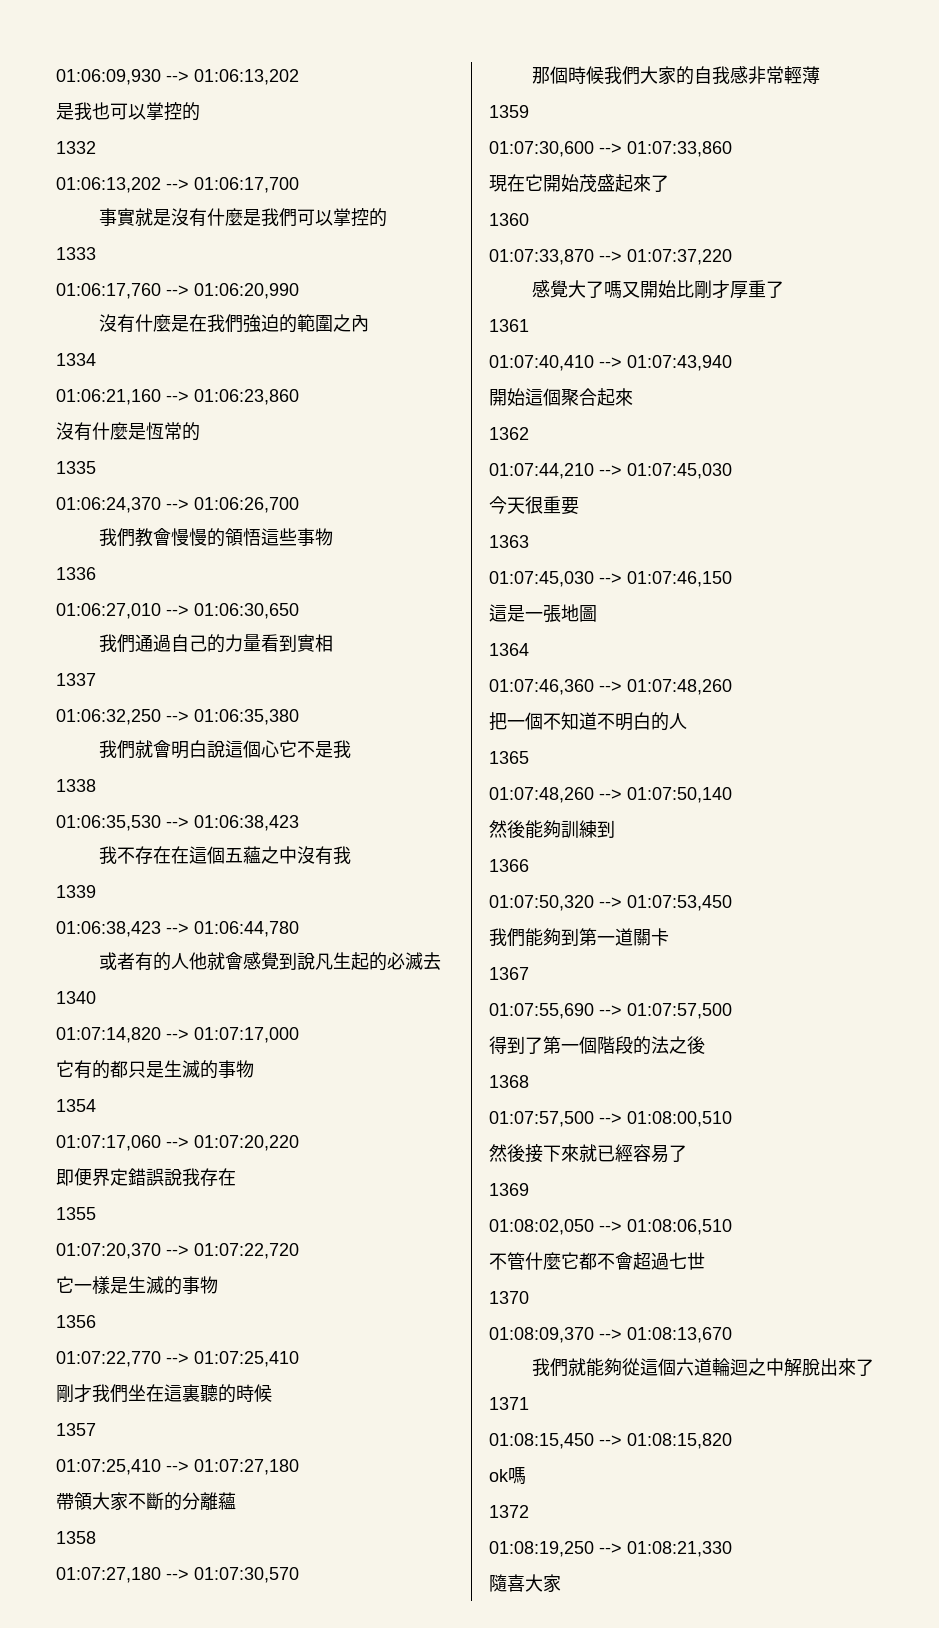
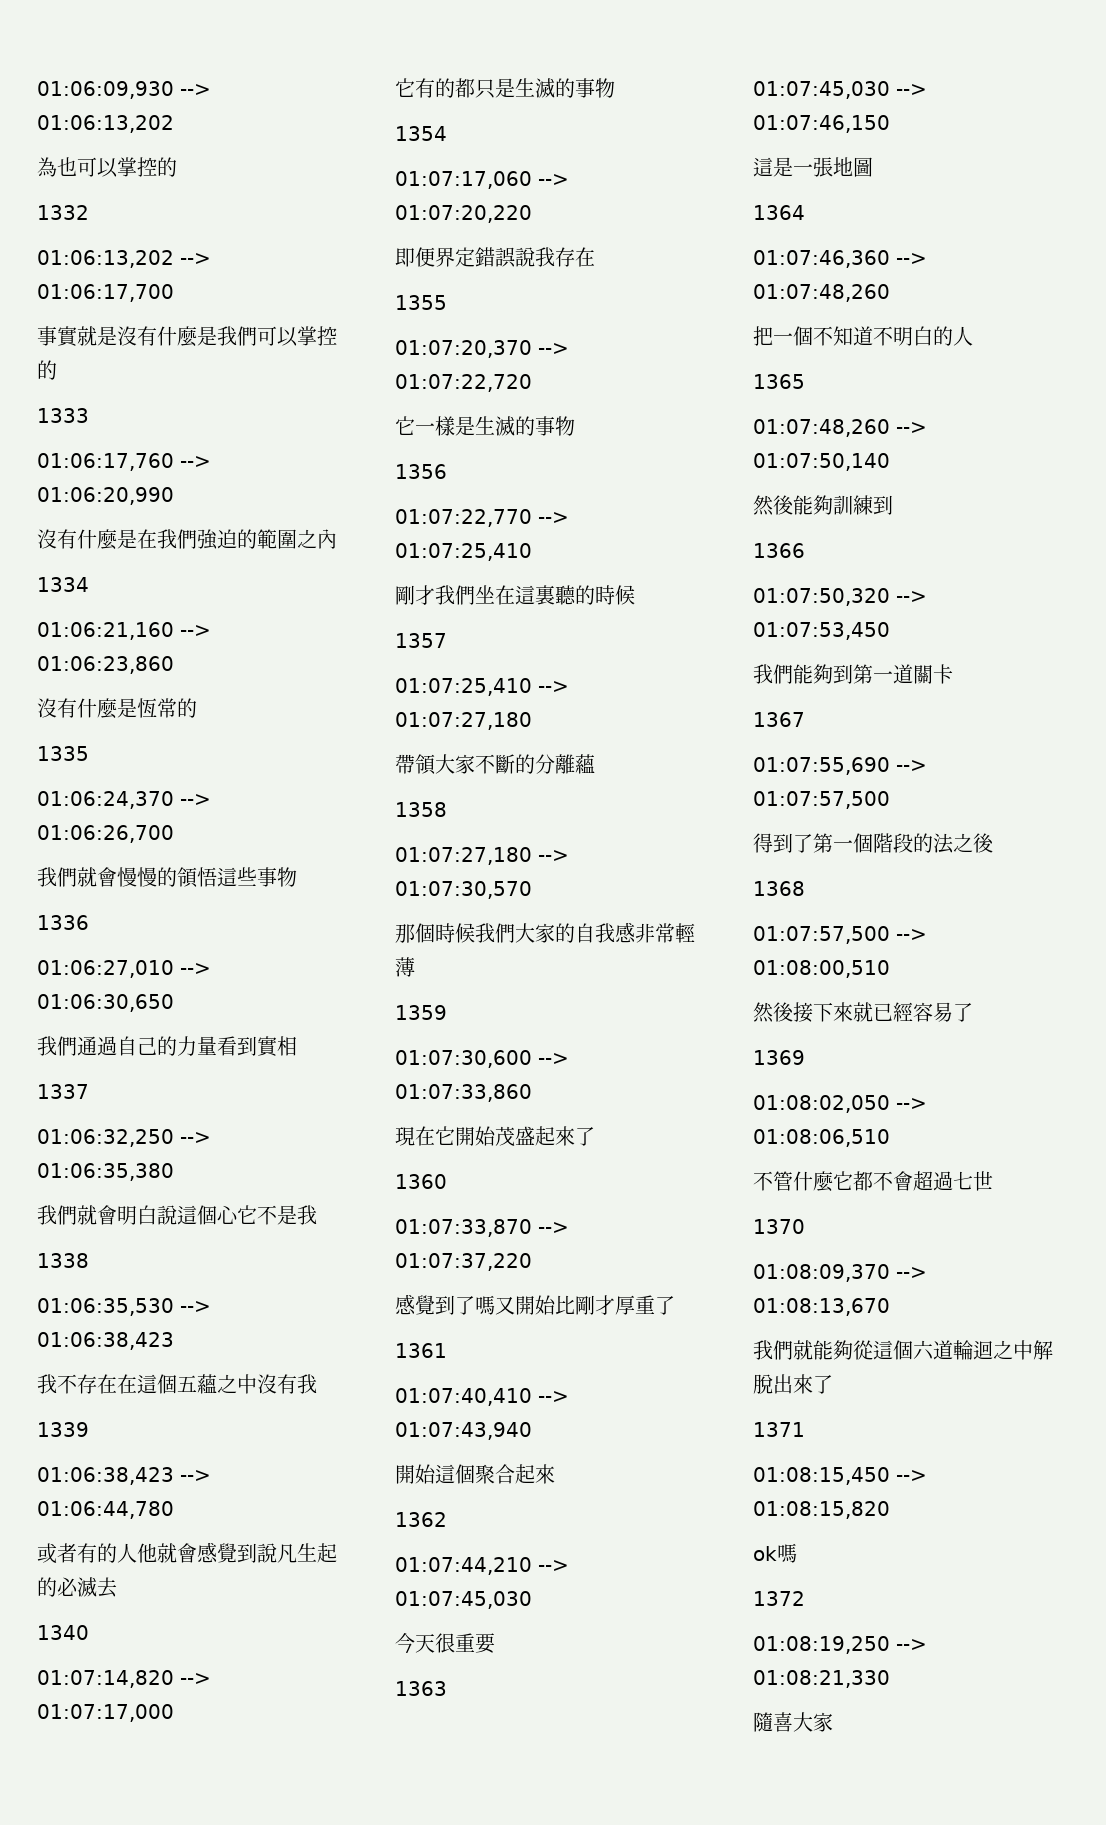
- 是我也可以掌控的
+ 為也可以掌控的
- 我們教會慢慢的領悟這些事物
+ 我們就會慢慢的領悟這些事物
- 感覺大了嗎又開始比剛才厚重了
+ 感覺到了嗎又開始比剛才厚重了

